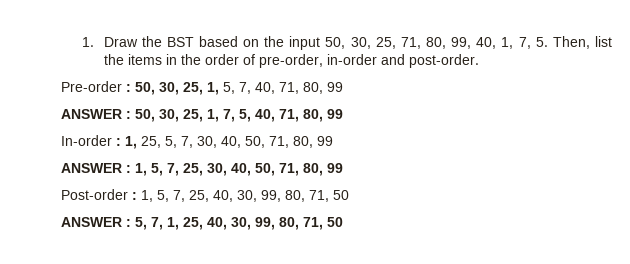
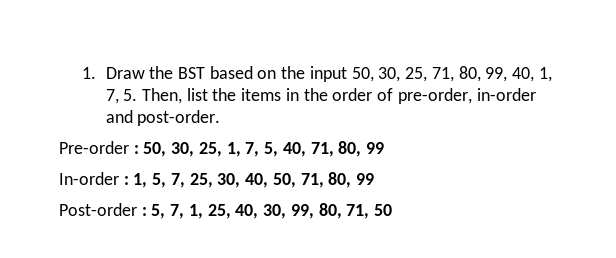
- Pre-order : 50, 30, 25, 1, 5, 7, 40, 71, 80, 99
- ANSWER : 50, 30, 25, 1, 7, 5, 40, 71, 80, 99
+ Pre-order : 50, 30, 25, 1, 7, 5, 40, 71, 80, 99
- In-order : 1, 25, 5, 7, 30, 40, 50, 71, 80, 99
- ANSWER : 1, 5, 7, 25, 30, 40, 50, 71, 80, 99
+ In-order : 1, 5, 7, 25, 30, 40, 50, 71, 80, 99
- Post-order : 1, 5, 7, 25, 40, 30, 99, 80, 71, 50
- ANSWER : 5, 7, 1, 25, 40, 30, 99, 80, 71, 50
+ Post-order : 5, 7, 1, 25, 40, 30, 99, 80, 71, 50

